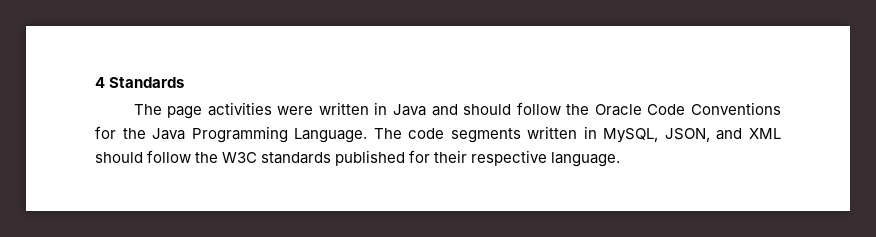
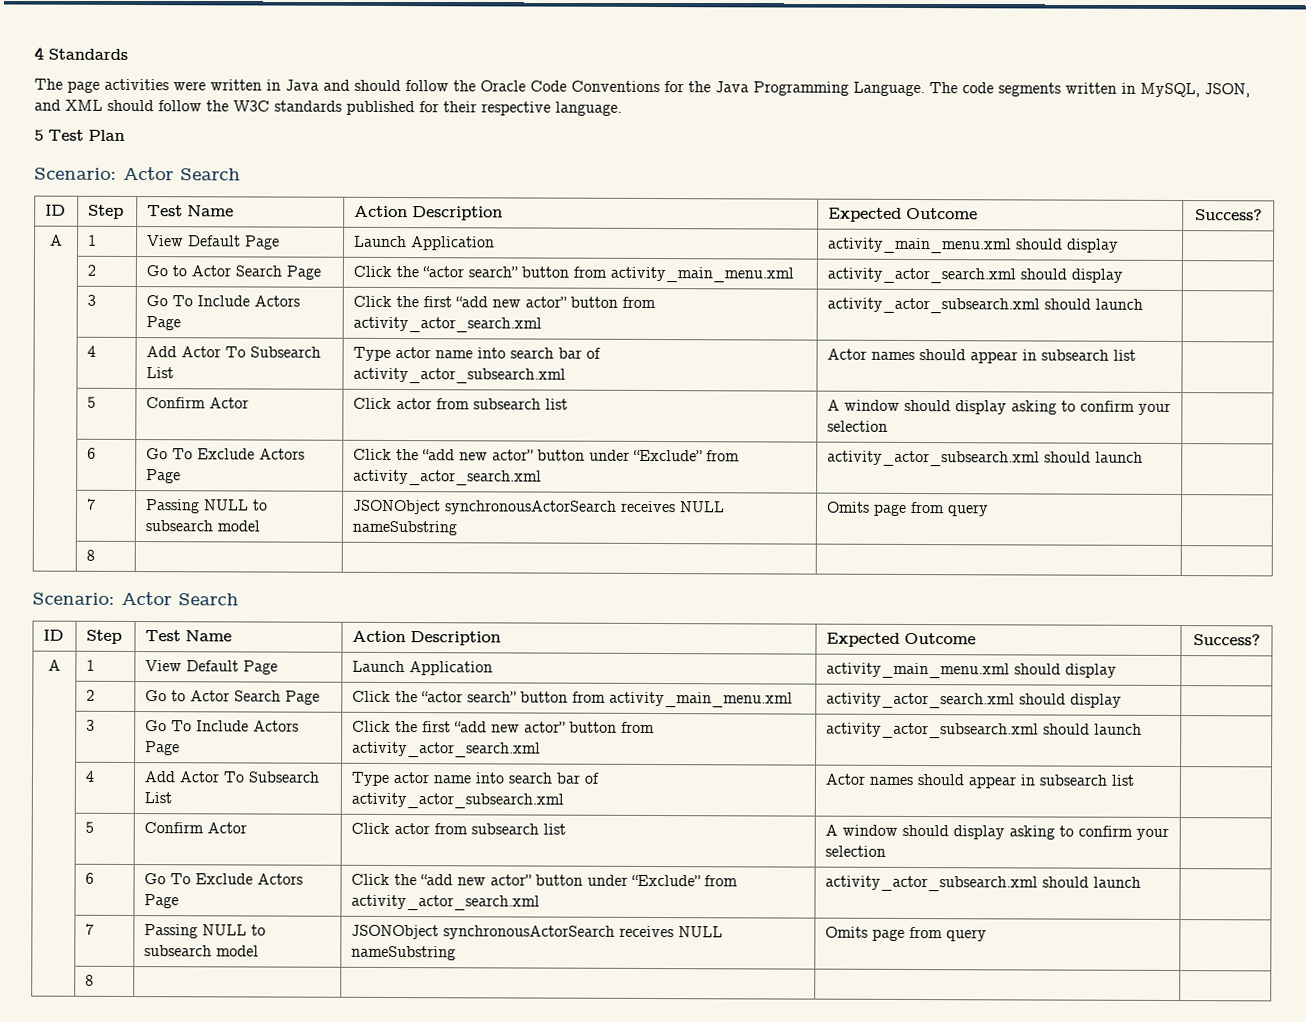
+ 5 Test Plan
+ Scenario: Actor Search
+ ID | Step | Test Name | Action Description | Expected Outcome | Success?
+ A | 1 | View Default Page | Launch Application | activity_main_menu.xml should display |
+ | 2 | Go to Actor Search Page | Click the “actor search” button from activity_main_menu.xml | activity_actor_search.xml should display |
+ | 3 | Go To Include Actors Page | Click the first “add new actor” button from activity_actor_search.xml | activity_actor_subsearch.xml should launch |
+ | 4 | Add Actor To Subsearch List | Type actor name into search bar of activity_actor_subsearch.xml | Actor names should appear in subsearch list |
+ | 5 | Confirm Actor | Click actor from subsearch list | A window should display asking to confirm your selection |
+ | 6 | Go To Exclude Actors Page | Click the “add new actor” button under “Exclude” from activity_actor_search.xml | activity_actor_subsearch.xml should launch |
+ | 7 | Passing NULL to subsearch model | JSONObject synchronousActorSearch receives NULL nameSubstring | Omits page from query |
+ | 8 | | | |
+ Scenario: Actor Search
+ ID | Step | Test Name | Action Description | Expected Outcome | Success?
+ A | 1 | View Default Page | Launch Application | activity_main_menu.xml should display |
+ | 2 | Go to Actor Search Page | Click the “actor search” button from activity_main_menu.xml | activity_actor_search.xml should display |
+ | 3 | Go To Include Actors Page | Click the first “add new actor” button from activity_actor_search.xml | activity_actor_subsearch.xml should launch |
+ | 4 | Add Actor To Subsearch List | Type actor name into search bar of activity_actor_subsearch.xml | Actor names should appear in subsearch list |
+ | 5 | Confirm Actor | Click actor from subsearch list | A window should display asking to confirm your selection |
+ | 6 | Go To Exclude Actors Page | Click the “add new actor” button under “Exclude” from activity_actor_search.xml | activity_actor_subsearch.xml should launch |
+ | 7 | Passing NULL to subsearch model | JSONObject synchronousActorSearch receives NULL nameSubstring | Omits page from query |
+ | 8 | | | |

